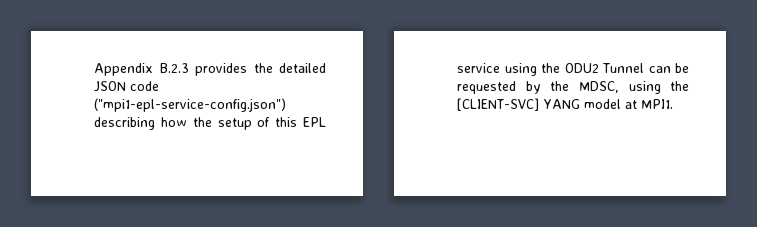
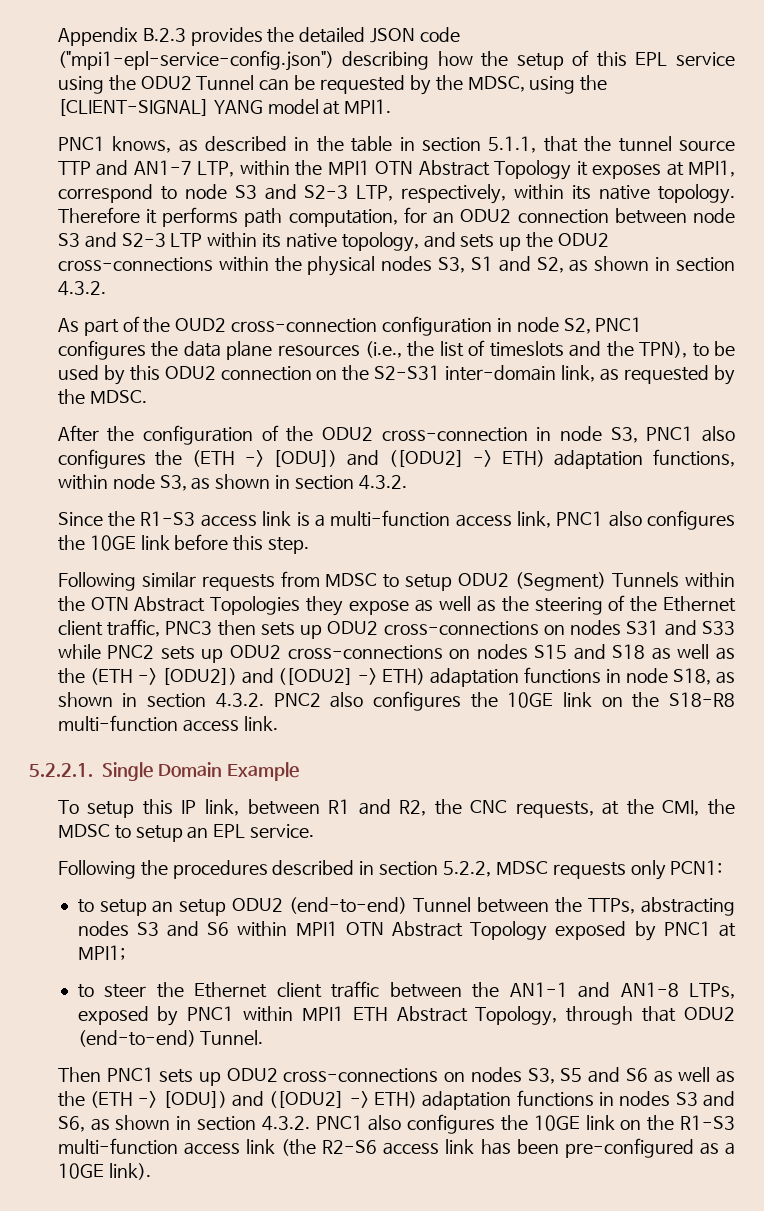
- Appendix B.2.3 provides the detailed JSON code ("mpi1-epl-service-config.json") describing how the setup of this EPL service using the ODU2 Tunnel can be requested by the MDSC, using the [CLIENT-SVC] YANG model at MPI1.
+ Appendix B.2.3 provides the detailed JSON code ("mpi1-epl-service-config.json") describing how the setup of this EPL service using the ODU2 Tunnel can be requested by the MDSC, using the [CLIENT-SIGNAL] YANG model at MPI1.
+ PNC1 knows, as described in the table in section 5.1.1, that the tunnel source TTP and AN1-7 LTP, within the MPI1 OTN Abstract Topology it exposes at MPI1, correspond to node S3 and S2-3 LTP, respectively, within its native topology. Therefore it performs path computation, for an ODU2 connection between node S3 and S2-3 LTP within its native topology, and sets up the ODU2 cross-connections within the physical nodes S3, S1 and S2, as shown in section 4.3.2.
+ As part of the OUD2 cross-connection configuration in node S2, PNC1 configures the data plane resources (i.e., the list of timeslots and the TPN), to be used by this ODU2 connection on the S2-S31 inter-domain link, as requested by the MDSC.
+ After the configuration of the ODU2 cross-connection in node S3, PNC1 also configures the (ETH -> [ODU]) and ([ODU2] -> ETH) adaptation functions, within node S3, as shown in section 4.3.2.
+ Since the R1-S3 access link is a multi-function access link, PNC1 also configures the 10GE link before this step.
+ Following similar requests from MDSC to setup ODU2 (Segment) Tunnels within the OTN Abstract Topologies they expose as well as the steering of the Ethernet client traffic, PNC3 then sets up ODU2 cross-connections on nodes S31 and S33 while PNC2 sets up ODU2 cross-connections on nodes S15 and S18 as well as the (ETH -> [ODU2]) and ([ODU2] -> ETH) adaptation functions in node S18, as shown in section 4.3.2. PNC2 also configures the 10GE link on the S18-R8 multi-function access link.
+ 5.2.2.1. Single Domain Example
+ To setup this IP link, between R1 and R2, the CNC requests, at the CMI, the MDSC to setup an EPL service.
+ Following the procedures described in section 5.2.2, MDSC requests only PCN1:
+ to setup an setup ODU2 (end-to-end) Tunnel between the TTPs, abstracting nodes S3 and S6 within MPI1 OTN Abstract Topology exposed by PNC1 at MPI1;
+ to steer the Ethernet client traffic between the AN1-1 and AN1-8 LTPs, exposed by PNC1 within MPI1 ETH Abstract Topology, through that ODU2 (end-to-end) Tunnel.
+ Then PNC1 sets up ODU2 cross-connections on nodes S3, S5 and S6 as well as the (ETH -> [ODU]) and ([ODU2] -> ETH) adaptation functions in nodes S3 and S6, as shown in section 4.3.2. PNC1 also configures the 10GE link on the R1-S3 multi-function access link (the R2-S6 access link has been pre-configured as a 10GE link).

